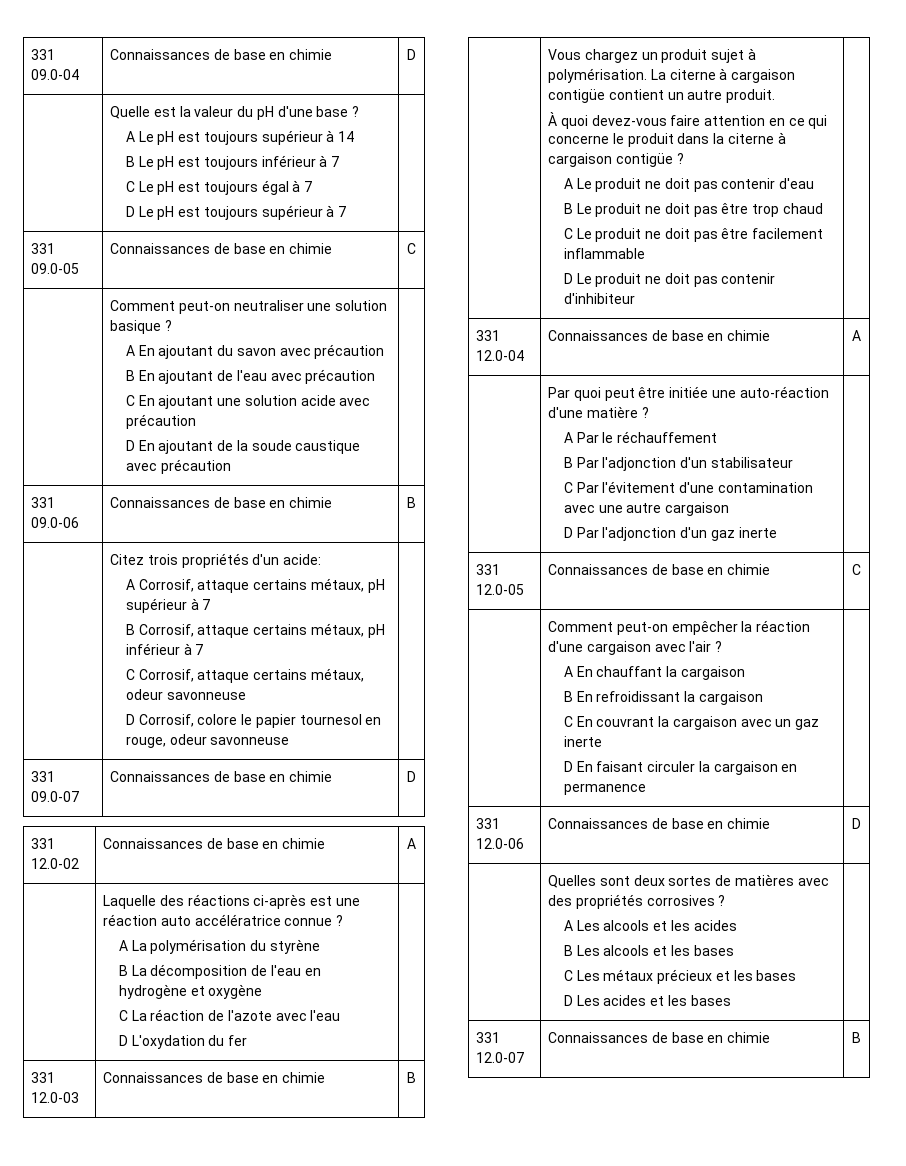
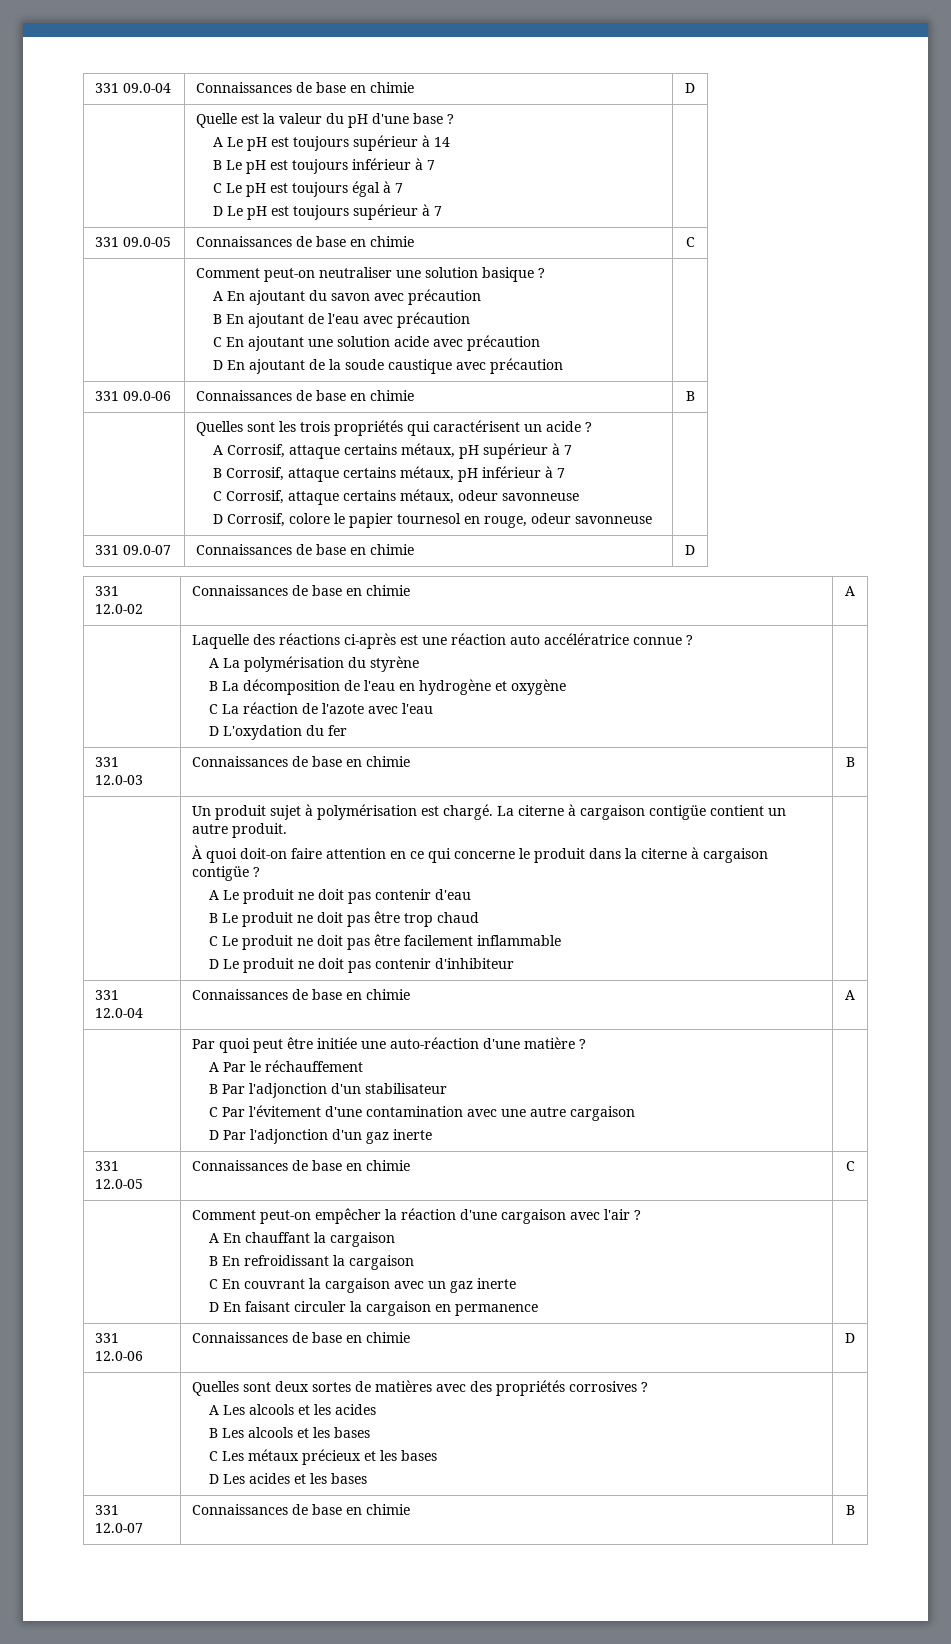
- Citez trois propriétés d'un acide:
+ Quelles sont les trois propriétés qui caractérisent un acide ?
- Vous chargez un produit sujet à polymérisation.
+ Un produit sujet à polymérisation est chargé.
- À quoi devez-vous faire attention en ce qui concerne le produit dans la citerne à cargaison contigüe ?
+ À quoi doit-on faire attention en ce qui concerne le produit dans la citerne à cargaison contigüe ?

